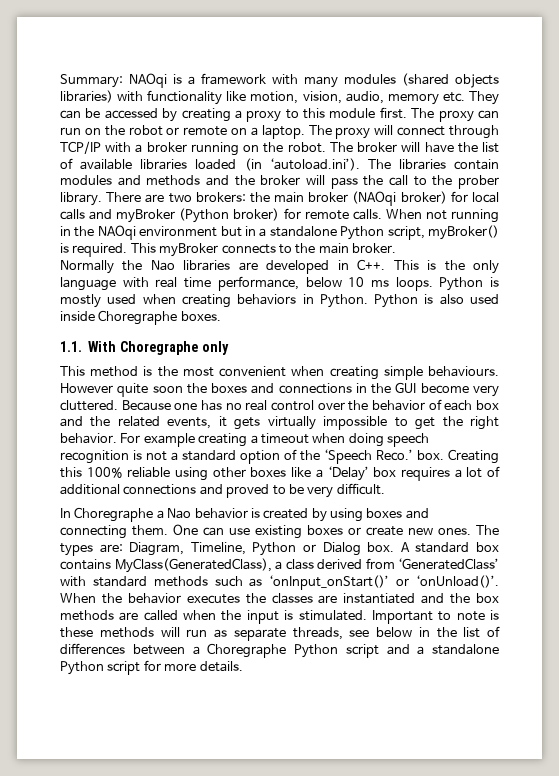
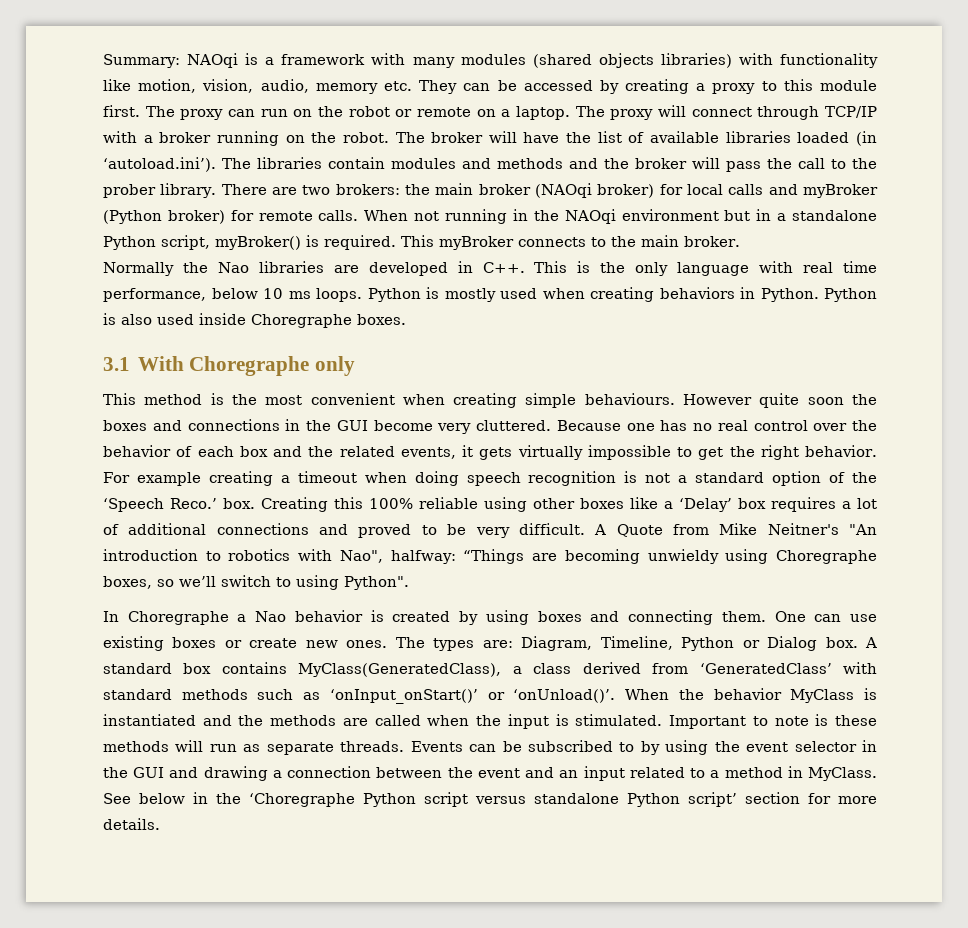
- 1.1. With Choregraphe only
+ 3.1 With Choregraphe only
+ A Quote from Mike Neitner's "An introduction to robotics with Nao", halfway: “Things are becoming unwieldy using Choregraphe boxes, so we’ll switch to using Python".
- When the behavior executes the classes are instantiated and the box methods are called when the input is stimulated.
+ When the behavior MyClass is instantiated and the methods are called when the input is stimulated.
- Important to note is these methods will run as separate threads, see below in the list of differences between a Choregraphe Python script and a standalone Python script for more details.
+ Important to note is these methods will run as separate threads. Events can be subscribed to by using the event selector in the GUI and drawing a connection between the event and an input related to a method in MyClass. See below in the ‘Choregraphe Python script versus standalone Python script’ section for more details.

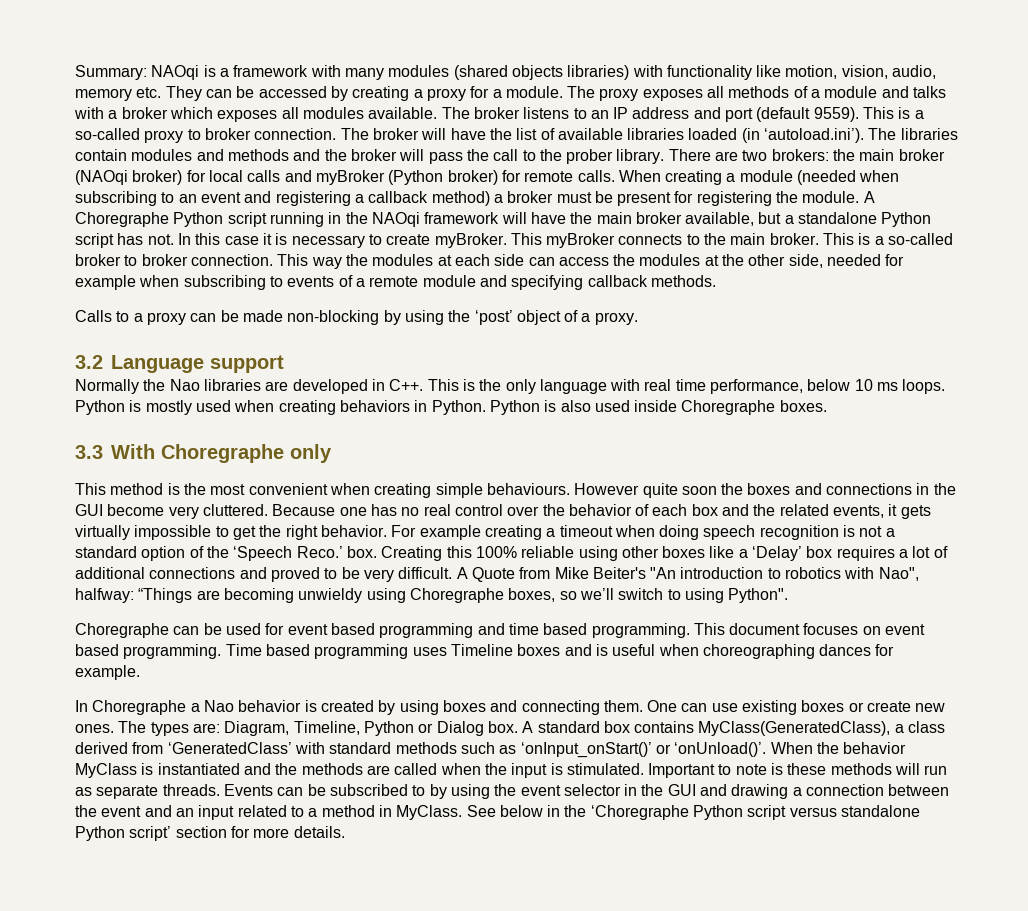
- Summary: NAOqi is a framework with many modules (shared objects libraries) with functionality like motion, vision, audio, memory etc. They can be accessed by creating a proxy to this module first. The proxy can run on the robot or remote on a laptop. The proxy will connect through TCP/IP with a broker running on the robot.
+ Summary: NAOqi is a framework with many modules (shared objects libraries) with functionality like motion, vision, audio, memory etc. They can be accessed by creating a proxy for a module. The proxy exposes all methods of a module and talks with a broker which exposes all modules available. The broker listens to an IP address and port (default 9559). This is a so-called proxy to broker connection.
- When not running in the NAOqi environment but in a standalone Python script, myBroker() is required.
+ When creating a module (needed when subscribing to an event and registering a callback method) a broker must be present for registering the module. A Choregraphe Python script running in the NAOqi framework will have the main broker available, but a standalone Python script has not. In this case it is necessary to create myBroker.
+ This is a so-called broker to broker connection. This way the modules at each side can access the modules at the other side, needed for example when subscribing to events of a remote module and specifying callback methods.
+ Calls to a proxy can be made non-blocking by using the ‘post’ object of a proxy.
+ 3.2 Language support
- 3.1 With Choregraphe only
+ 3.3 With Choregraphe only
- A Quote from Mike Neitner's "An introduction to robotics with Nao", halfway: “Things are becoming unwieldy using Choregraphe boxes, so we’ll switch to using Python".
+ A Quote from Mike Beiter's "An introduction to robotics with Nao", halfway: “Things are becoming unwieldy using Choregraphe boxes, so we’ll switch to using Python".
+ Choregraphe can be used for event based programming and time based programming. This document focuses on event based programming. Time based programming uses Timeline boxes and is useful when choreographing dances for example.

